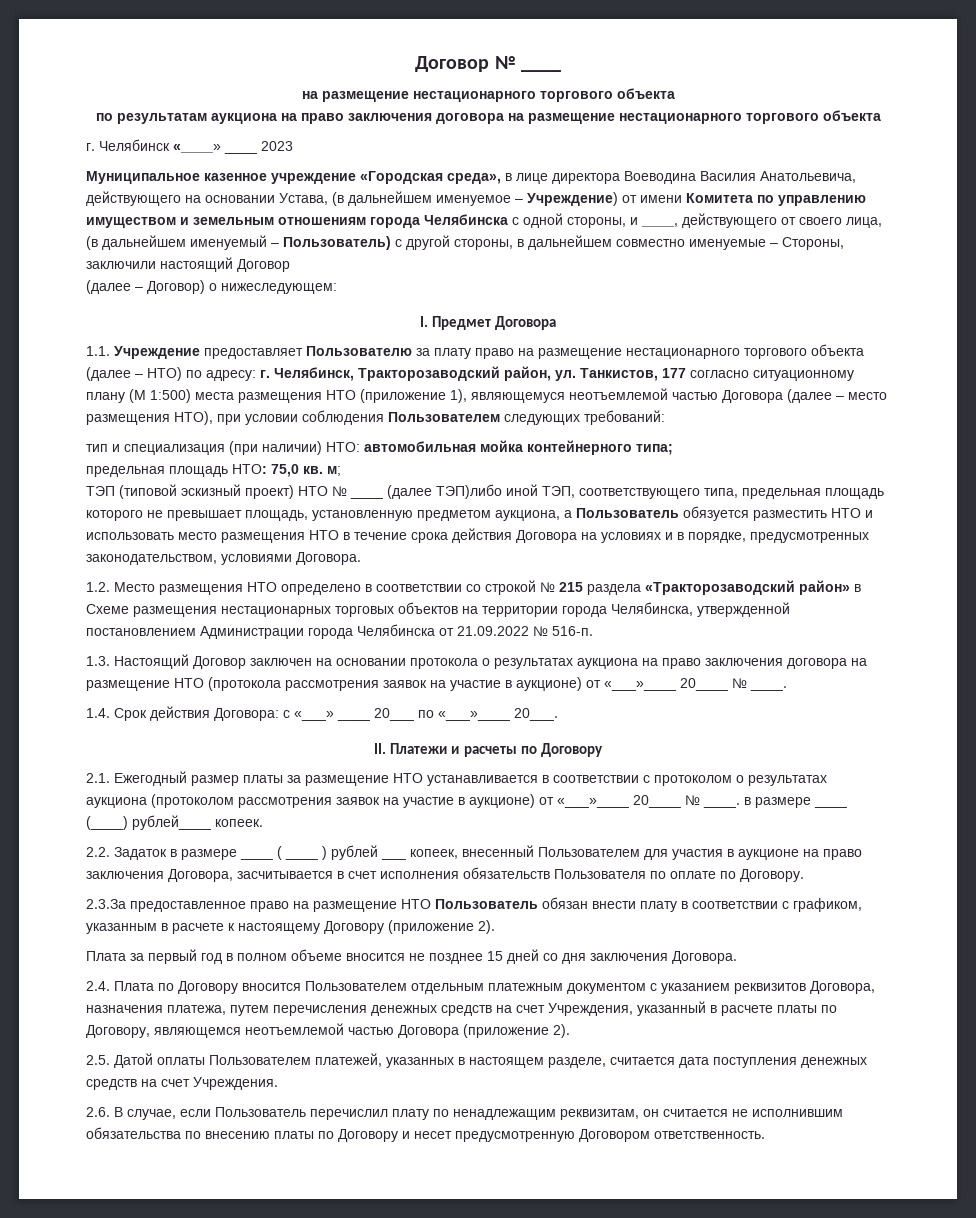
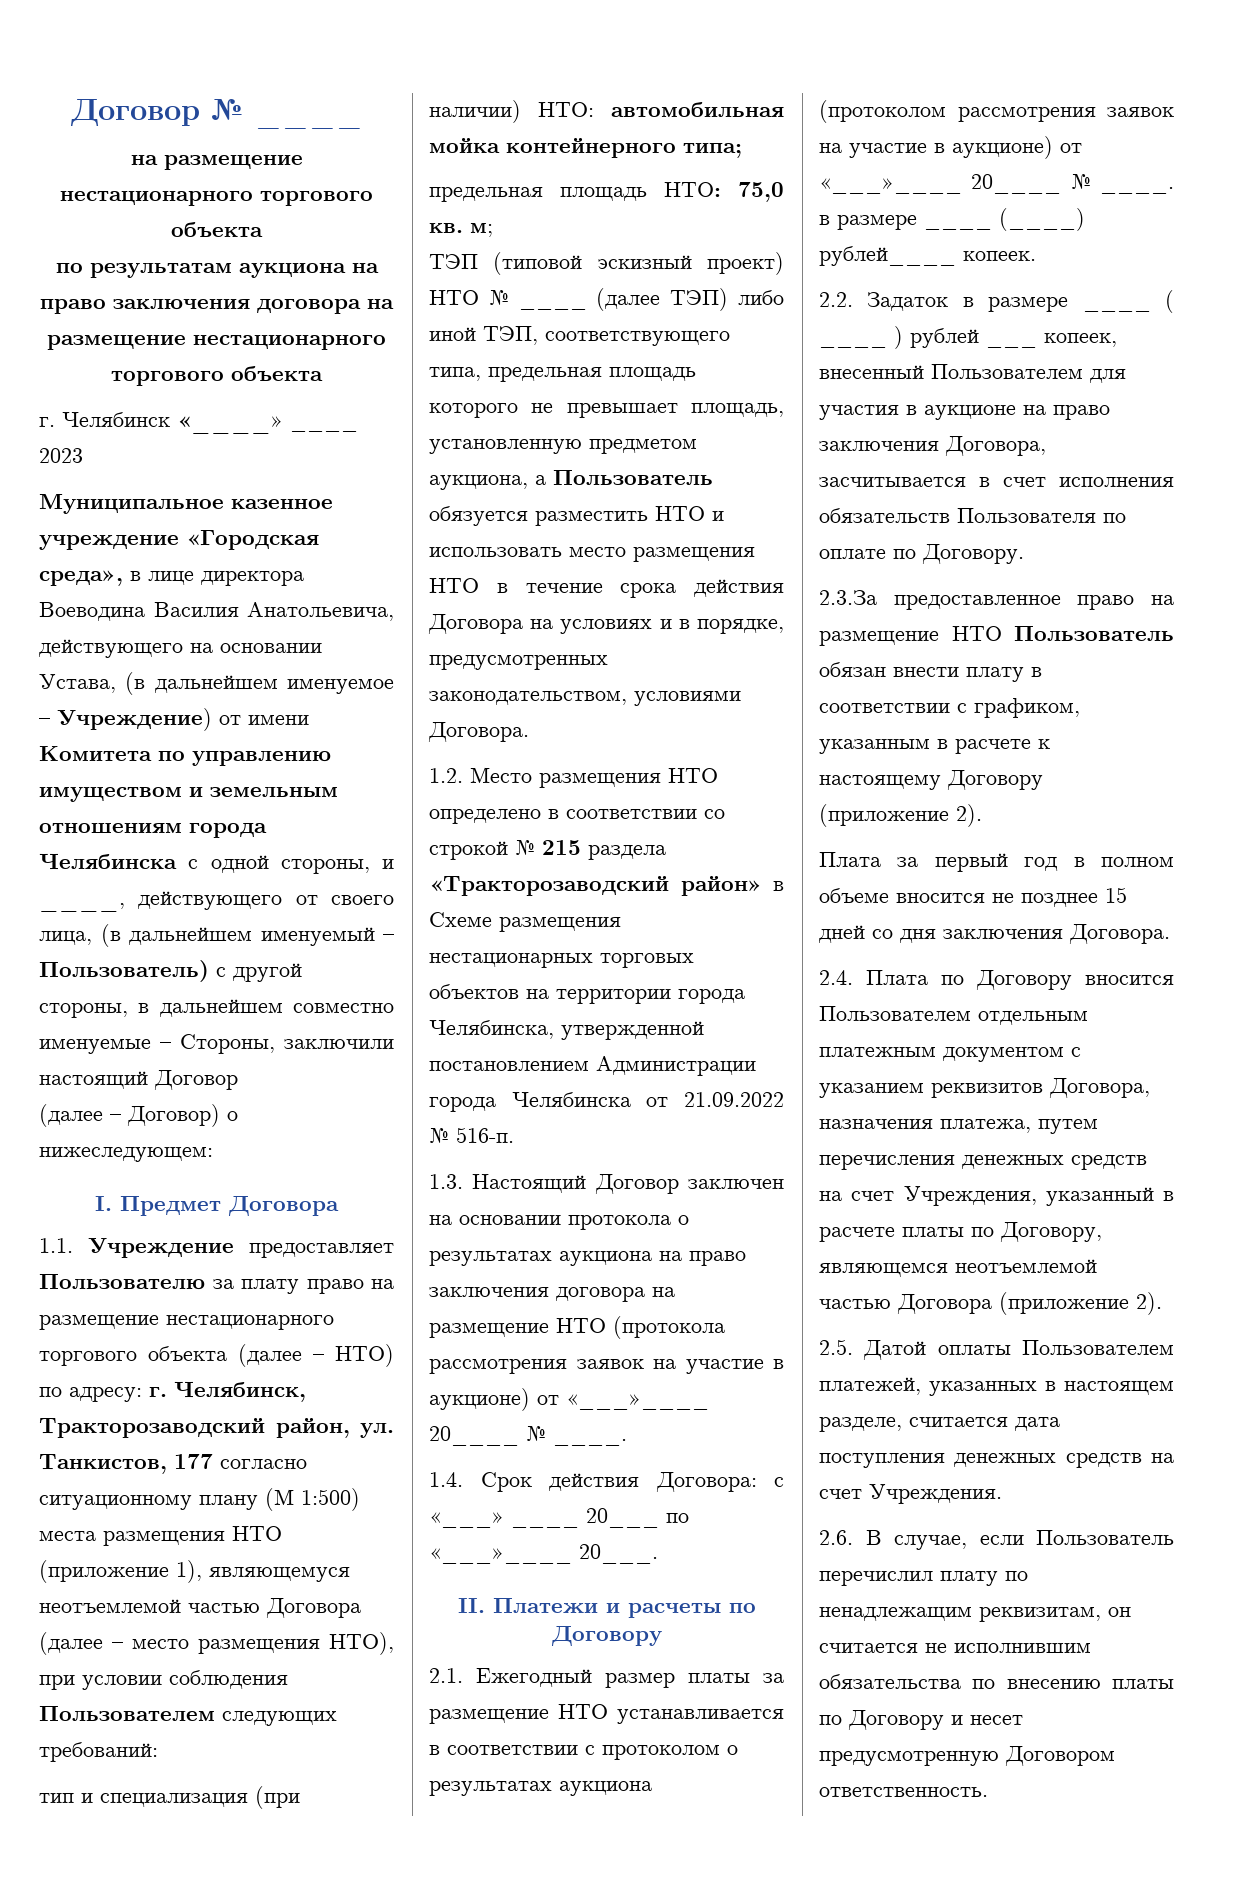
- ТЭП (типовой эскизный проект) НТО № ____ (далее ТЭП)либо иной ТЭП, соответствующего типа, предельная площадь которого не превышает площадь, установленную предметом аукциона, а Пользователь обязуется разместить НТО и использовать место размещения НТО в течение срока действия Договора на условиях и в порядке, предусмотренных законодательством, условиями Договора.
+ ТЭП (типовой эскизный проект) НТО № ____ (далее ТЭП) либо иной ТЭП, соответствующего типа, предельная площадь которого не превышает площадь, установленную предметом аукциона, а Пользователь обязуется разместить НТО и использовать место размещения НТО в течение срока действия Договора на условиях и в порядке, предусмотренных законодательством, условиями Договора.

